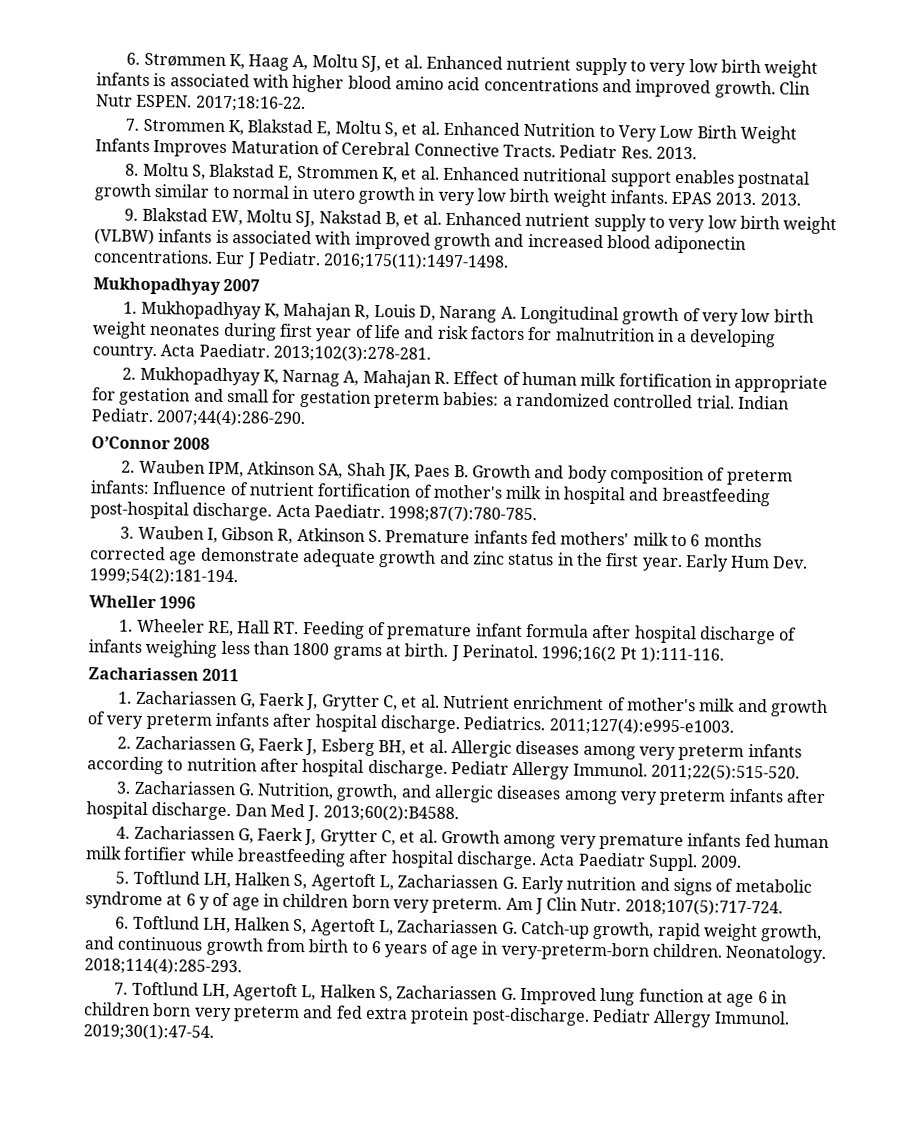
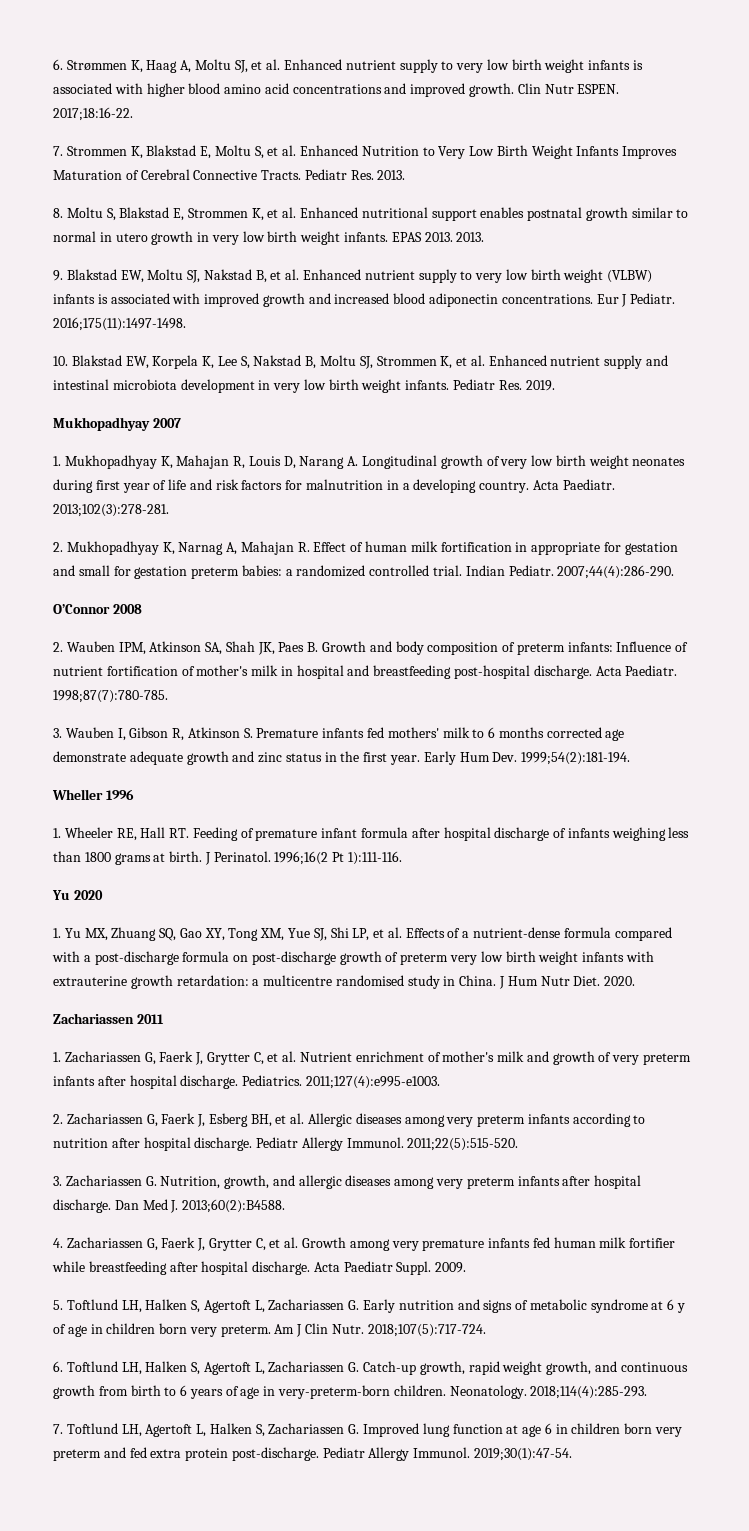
+ 10. Blakstad EW, Korpela K, Lee S, Nakstad B, Moltu SJ, Strommen K, et al. Enhanced nutrient supply and intestinal microbiota development in very low birth weight infants. Pediatr Res. 2019.
+ Yu 2020
+ 1. Yu MX, Zhuang SQ, Gao XY, Tong XM, Yue SJ, Shi LP, et al. Effects of a nutrient-dense formula compared with a post-discharge formula on post-discharge growth of preterm very low birth weight infants with extrauterine growth retardation: a multicentre randomised study in China. J Hum Nutr Diet. 2020.

